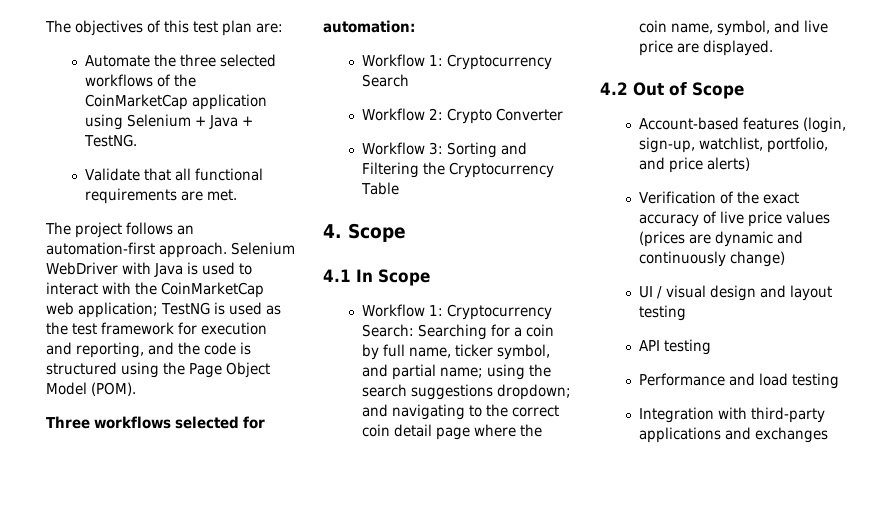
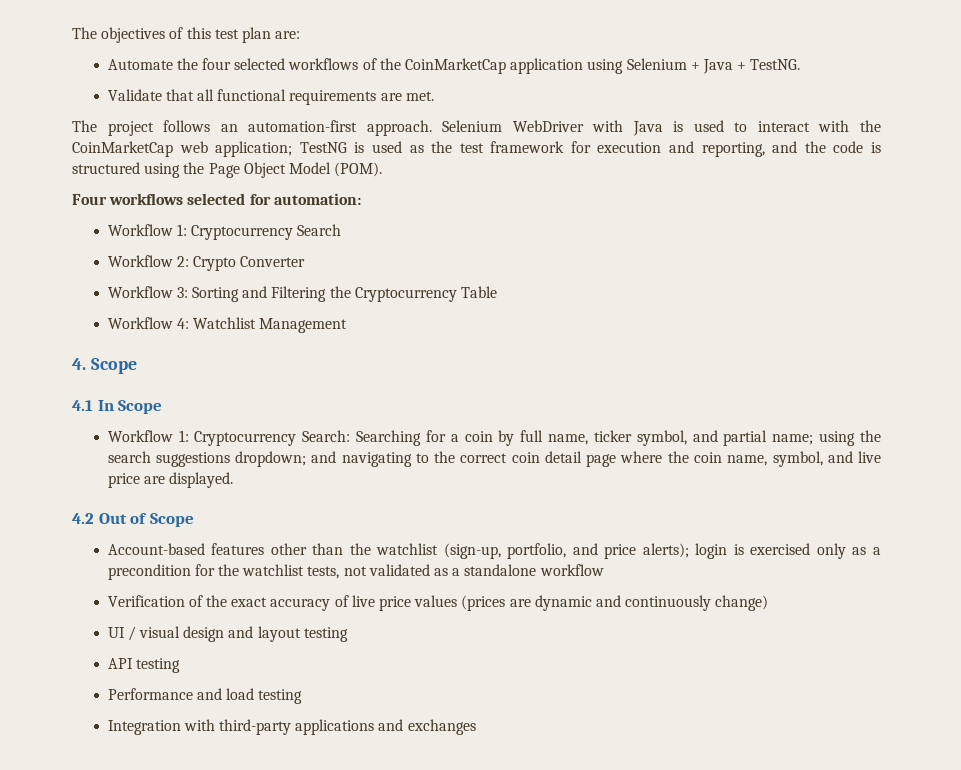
- Automate the three selected workflows of the CoinMarketCap application using Selenium + Java + TestNG.
+ Automate the four selected workflows of the CoinMarketCap application using Selenium + Java + TestNG.
- Three workflows selected for automation:
+ Four workflows selected for automation:
+ Workflow 4: Watchlist Management
- Account-based features (login, sign-up, watchlist, portfolio, and price alerts)
+ Account-based features other than the watchlist (sign-up, portfolio, and price alerts); login is exercised only as a precondition for the watchlist tests, not validated as a standalone workflow

